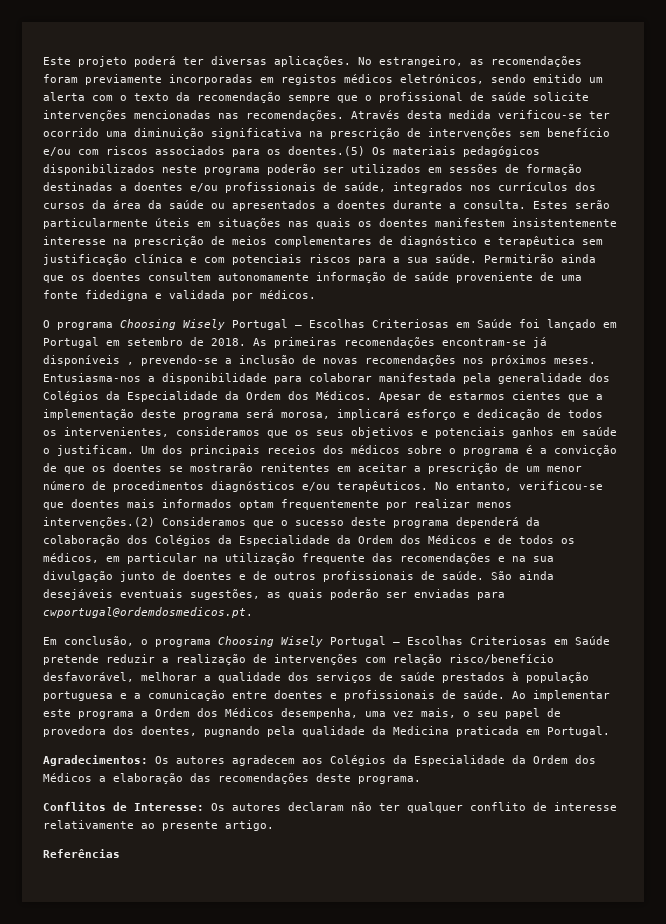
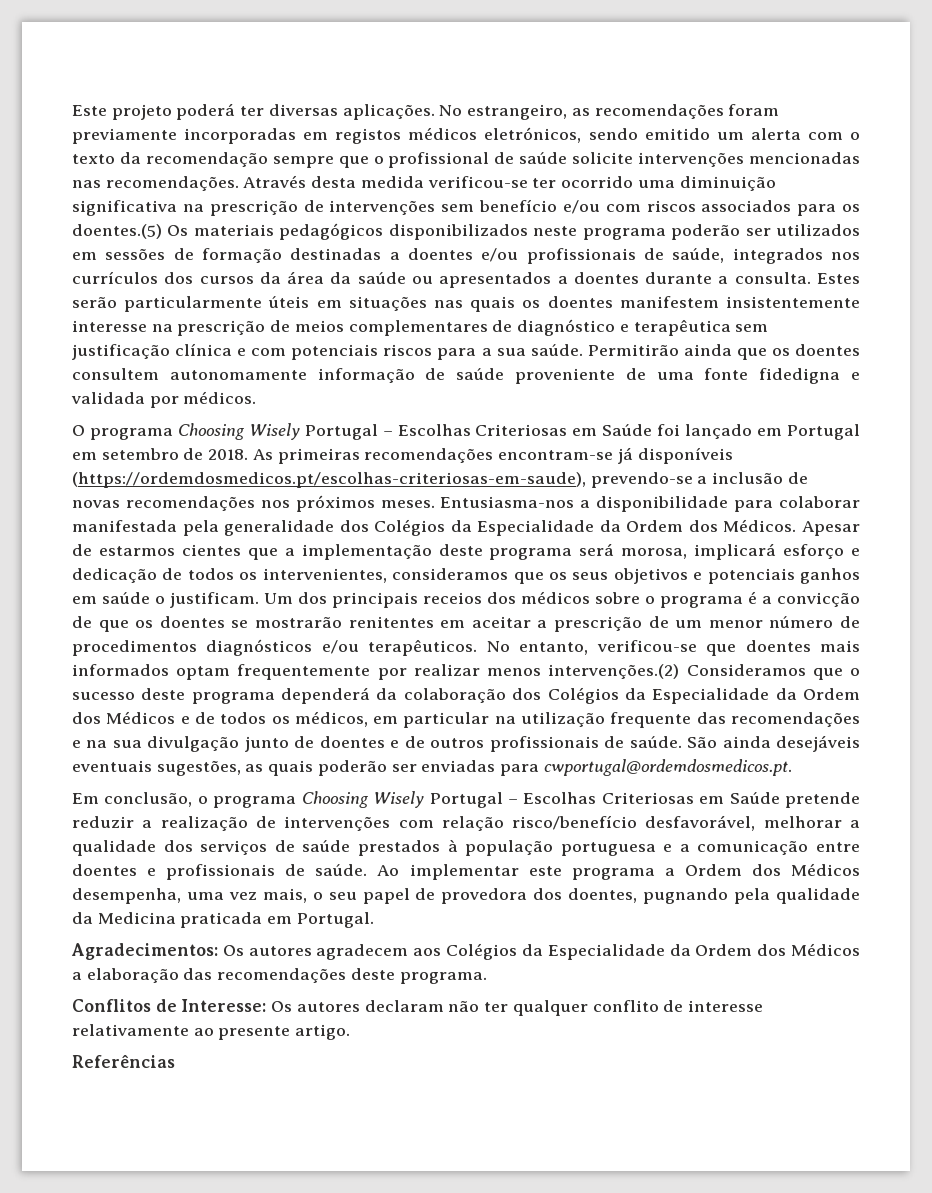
- As primeiras recomendações encontram-se já disponíveis , prevendo-se a inclusão de novas recomendações nos próximos meses.
+ As primeiras recomendações encontram-se já disponíveis (https://ordemdosmedicos.pt/escolhas-criteriosas-em-saude), prevendo-se a inclusão de novas recomendações nos próximos meses.

